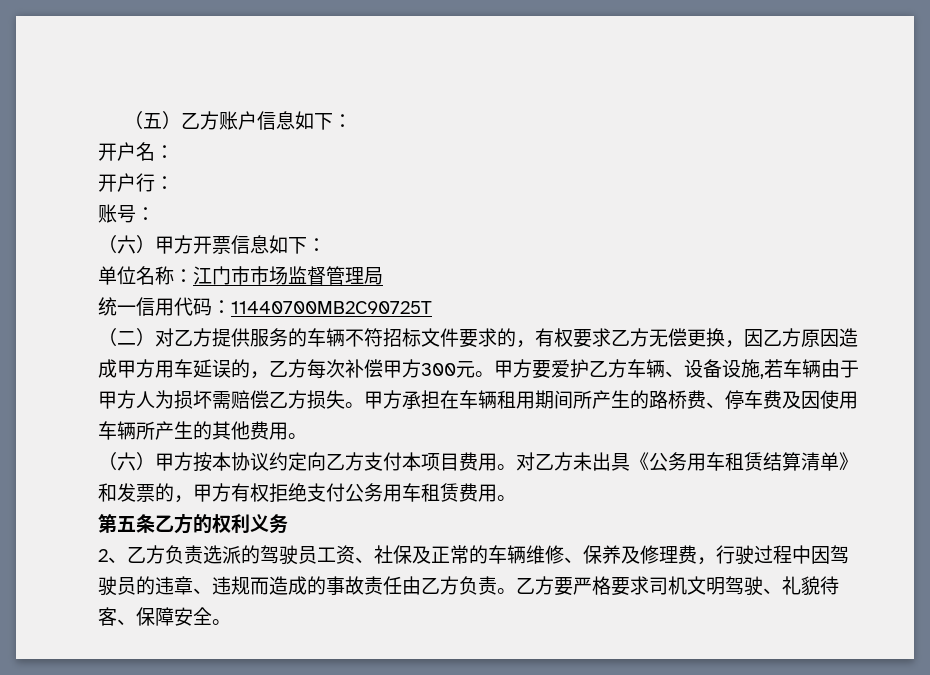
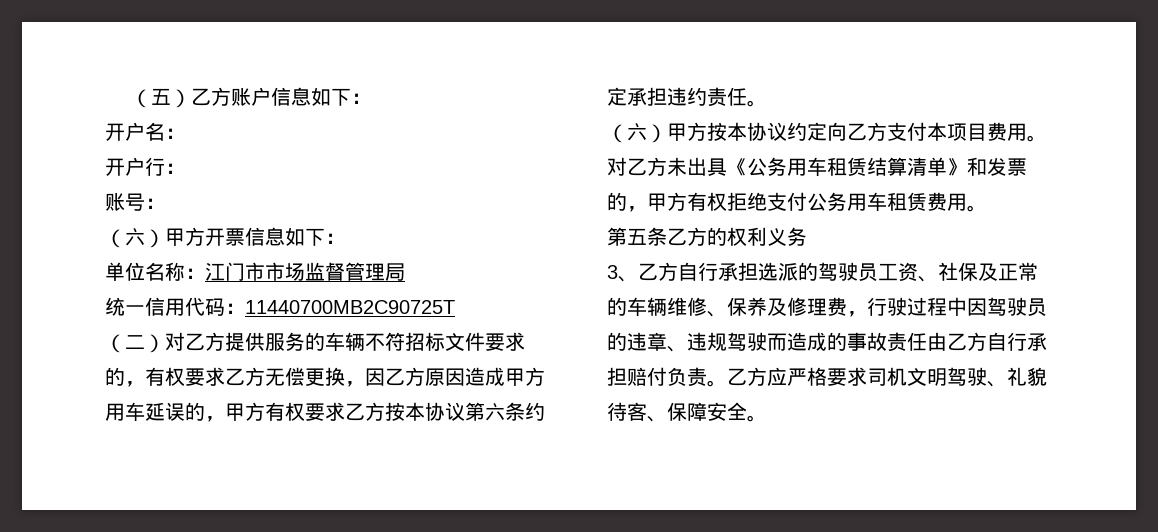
- （二）对乙方提供服务的车辆不符招标文件要求的，有权要求乙方无偿更换，因乙方原因造成甲方用车延误的，乙方每次补偿甲方300元。甲方要爱护乙方车辆、设备设施,若车辆由于甲方人为损坏需赔偿乙方损失。甲方承担在车辆租用期间所产生的路桥费、停车费及因使用车辆所产生的其他费用。
+ （二）对乙方提供服务的车辆不符招标文件要求的，有权要求乙方无偿更换，因乙方原因造成甲方用车延误的，甲方有权要求乙方按本协议第六条约定承担违约责任。
- 2、乙方负责选派的驾驶员工资、社保及正常的车辆维修、保养及修理费，行驶过程中因驾驶员的违章、违规而造成的事故责任由乙方负责。
+ 3、乙方自行承担选派的驾驶员工资、社保及正常的车辆维修、保养及修理费，行驶过程中因驾驶员的违章、违规驾驶而造成的事故责任由乙方自行承担赔付负责。
- 乙方要严格要求司机文明驾驶、礼貌待客、保障安全。
+ 乙方应严格要求司机文明驾驶、礼貌待客、保障安全。

